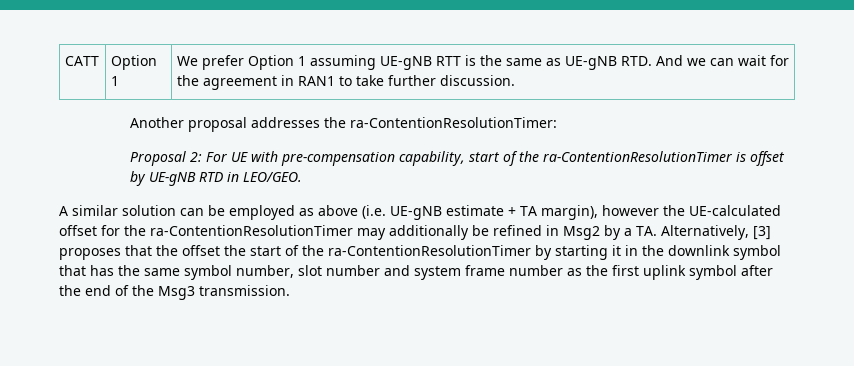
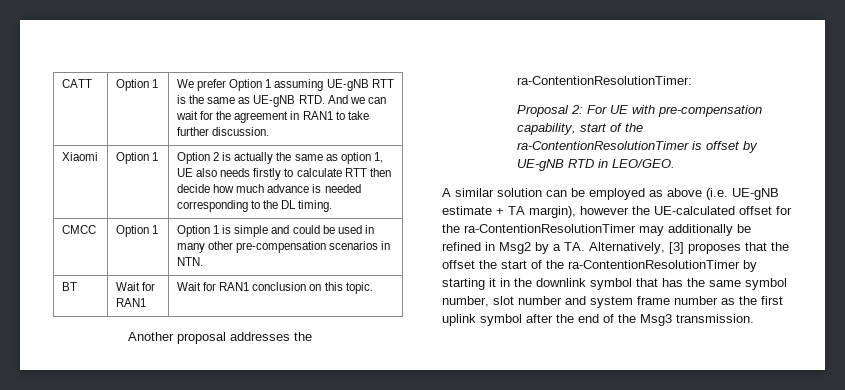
+ Xiaomi | Option 1 | Option 2 is actually the same as option 1, UE also needs firstly to calculate RTT then decide how much advance is needed corresponding to the DL timing.
+ CMCC | Option 1 | Option 1 is simple and could be used in many other pre-compensation scenarios in NTN.
+ BT | Wait for RAN1 | Wait for RAN1 conclusion on this topic.

